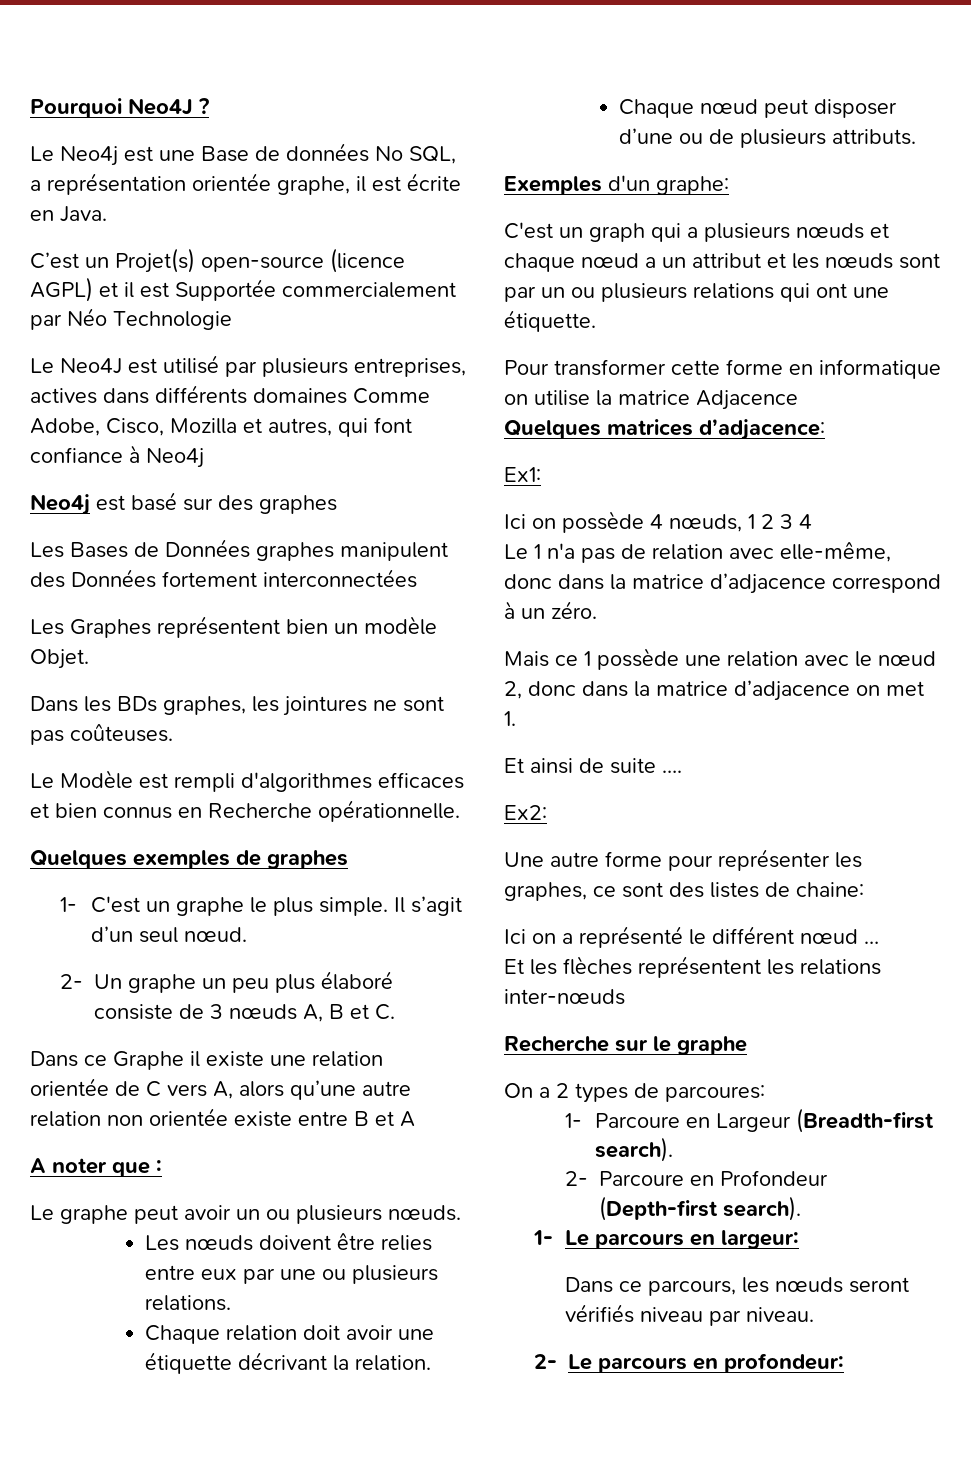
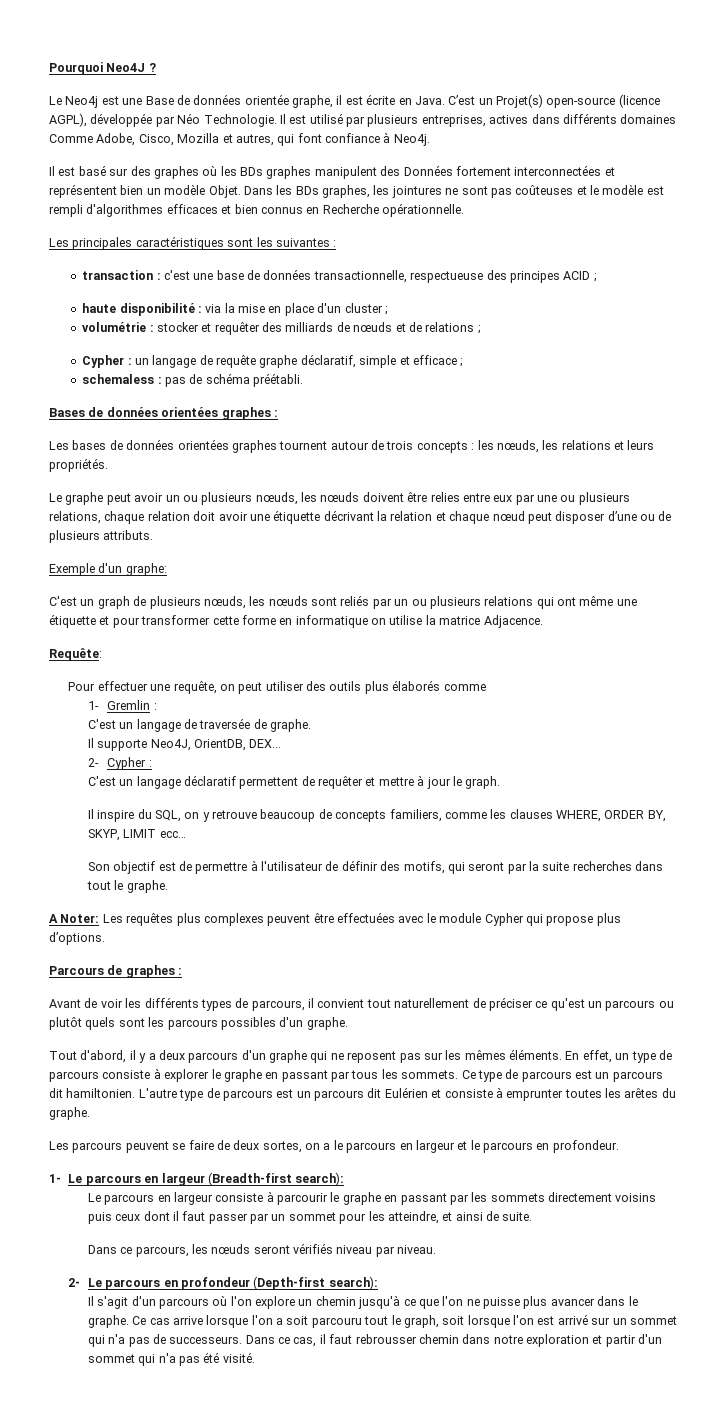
- Le Neo4j est une Base de données No SQL, a représentation orientée graphe, il est écrite en Java.
- C’est un Projet(s) open-source (licence AGPL) et il est Supportée commercialement par Néo Technologie
- Le Neo4J est utilisé par plusieurs entreprises, actives dans différents domaines Comme Adobe, Cisco, Mozilla et autres, qui font confiance à Neo4j
- Neo4j est basé sur des graphes
- Les Bases de Données graphes manipulent des Données fortement interconnectées
- Les Graphes représentent bien un modèle Objet.
- Dans les BDs graphes, les jointures ne sont pas coûteuses.
- Le Modèle est rempli d'algorithmes efficaces et bien connus en Recherche opérationnelle.
+ Le Neo4j est une Base de données orientée graphe, il est écrite en Java. C’est un Projet(s) open-source (licence AGPL), développée par Néo Technologie. Il est utilisé par plusieurs entreprises, actives dans différents domaines Comme Adobe, Cisco, Mozilla et autres, qui font confiance à Neo4j.
+ Il est basé sur des graphes où les BDs graphes manipulent des Données fortement interconnectées et représentent bien un modèle Objet. Dans les BDs graphes, les jointures ne sont pas coûteuses et le modèle est rempli d'algorithmes efficaces et bien connus en Recherche opérationnelle.
- Quelques exemples de graphes
- 1- C'est un graphe le plus simple. Il s’agit d’un seul nœud.
- 2- Un graphe un peu plus élaboré consiste de 3 nœuds A, B et C.
- Dans ce Graphe il existe une relation orientée de C vers A, alors qu’une autre relation non orientée existe entre B et A
- A noter que :
+ Les principales caractéristiques sont les suivantes :
+ transaction : c'est une base de données transactionnelle, respectueuse des principes ACID ;
+ haute disponibilité : via la mise en place d'un cluster ;
+ volumétrie : stocker et requêter des milliards de nœuds et de relations ;
+ Cypher : un langage de requête graphe déclaratif, simple et efficace ;
+ schemaless : pas de schéma préétabli.
+ Bases de données orientées graphes :
+ Les bases de données orientées graphes tournent autour de trois concepts : les nœuds, les relations et leurs propriétés.
- Le graphe peut avoir un ou plusieurs nœuds.
- Les nœuds doivent être relies entre eux par une ou plusieurs relations.
- Chaque relation doit avoir une étiquette décrivant la relation.
- Chaque nœud peut disposer d’une ou de plusieurs attributs.
+ Le graphe peut avoir un ou plusieurs nœuds, les nœuds doivent être relies entre eux par une ou plusieurs relations, chaque relation doit avoir une étiquette décrivant la relation et chaque nœud peut disposer d’une ou de plusieurs attributs.
- Exemples d'un graphe:
+ Exemple d'un graphe:
- C'est un graph qui a plusieurs nœuds et chaque nœud a un attribut et les nœuds sont par un ou plusieurs relations qui ont une étiquette.
- Pour transformer cette forme en informatique on utilise la matrice Adjacence
- Quelques matrices d’adjacence:
- Ex1:
- Ici on possède 4 nœuds, 1 2 3 4
- Le 1 n'a pas de relation avec elle-même, donc dans la matrice d’adjacence correspond à un zéro.
- Mais ce 1 possède une relation avec le nœud 2, donc dans la matrice d’adjacence on met 1.
- Et ainsi de suite ….
- Ex2:
- Une autre forme pour représenter les graphes, ce sont des listes de chaine:
- Ici on a représenté le différent nœud …
- Et les flèches représentent les relations inter-nœuds
- Recherche sur le graphe
- On a 2 types de parcoures:
- 1- Parcoure en Largeur (Breadth-first search).
- 2- Parcoure en Profondeur (Depth-first search).
- 1- Le parcours en largeur:
+ C'est un graph de plusieurs nœuds, les nœuds sont reliés par un ou plusieurs relations qui ont même une étiquette et pour transformer cette forme en informatique on utilise la matrice Adjacence.
+ Requête:
+ Pour effectuer une requête, on peut utiliser des outils plus élaborés comme
+ 1- Gremlin :
+ C'est un langage de traversée de graphe.
+ Il supporte Neo4J, OrientDB, DEX...
+ 2- Cypher :
+ C'est un langage déclaratif permettent de requêter et mettre à jour le graph.
+ Il inspire du SQL, on y retrouve beaucoup de concepts familiers, comme les clauses WHERE, ORDER BY, SKYP, LIMIT ecc…
+ Son objectif est de permettre à l'utilisateur de définir des motifs, qui seront par la suite recherches dans tout le graphe.
+ A Noter: Les requêtes plus complexes peuvent être effectuées avec le module Cypher qui propose plus d’options.
+ Parcours de graphes :
+ Avant de voir les différents types de parcours, il convient tout naturellement de préciser ce qu'est un parcours ou plutôt quels sont les parcours possibles d'un graphe.
+ Tout d'abord, il y a deux parcours d'un graphe qui ne reposent pas sur les mêmes éléments. En effet, un type de parcours consiste à explorer le graphe en passant par tous les sommets. Ce type de parcours est un parcours dit hamiltonien. L'autre type de parcours est un parcours dit Eulérien et consiste à emprunter toutes les arêtes du graphe.
+ Les parcours peuvent se faire de deux sortes, on a le parcours en largeur et le parcours en profondeur.
+ 1- Le parcours en largeur (Breadth-first search):
+ Le parcours en largeur consiste à parcourir le graphe en passant par les sommets directement voisins puis ceux dont il faut passer par un sommet pour les atteindre, et ainsi de suite.
- 2- Le parcours en profondeur:
+ 2- Le parcours en profondeur (Depth-first search):
+ Il s'agit d'un parcours où l'on explore un chemin jusqu'à ce que l'on ne puisse plus avancer dans le graphe. Ce cas arrive lorsque l'on a soit parcouru tout le graph, soit lorsque l'on est arrivé sur un sommet qui n'a pas de successeurs. Dans ce cas, il faut rebrousser chemin dans notre exploration et partir d'un sommet qui n'a pas été visité.

